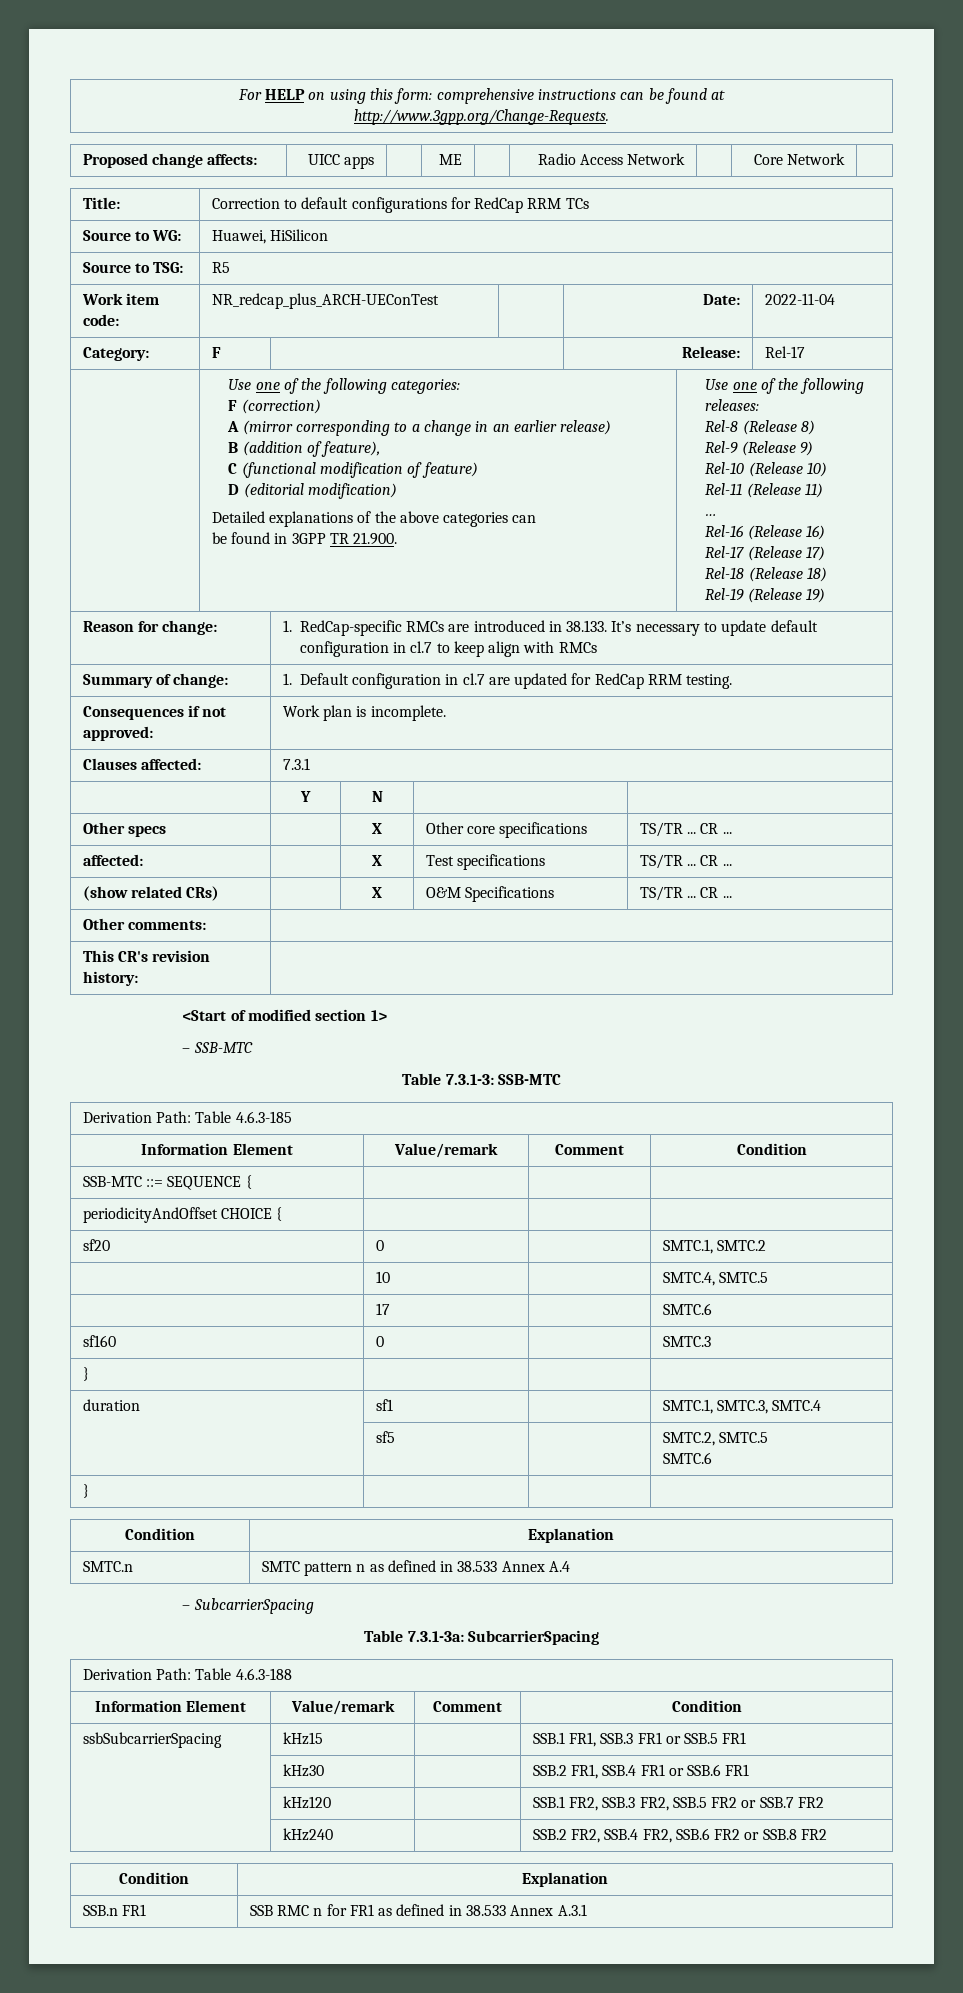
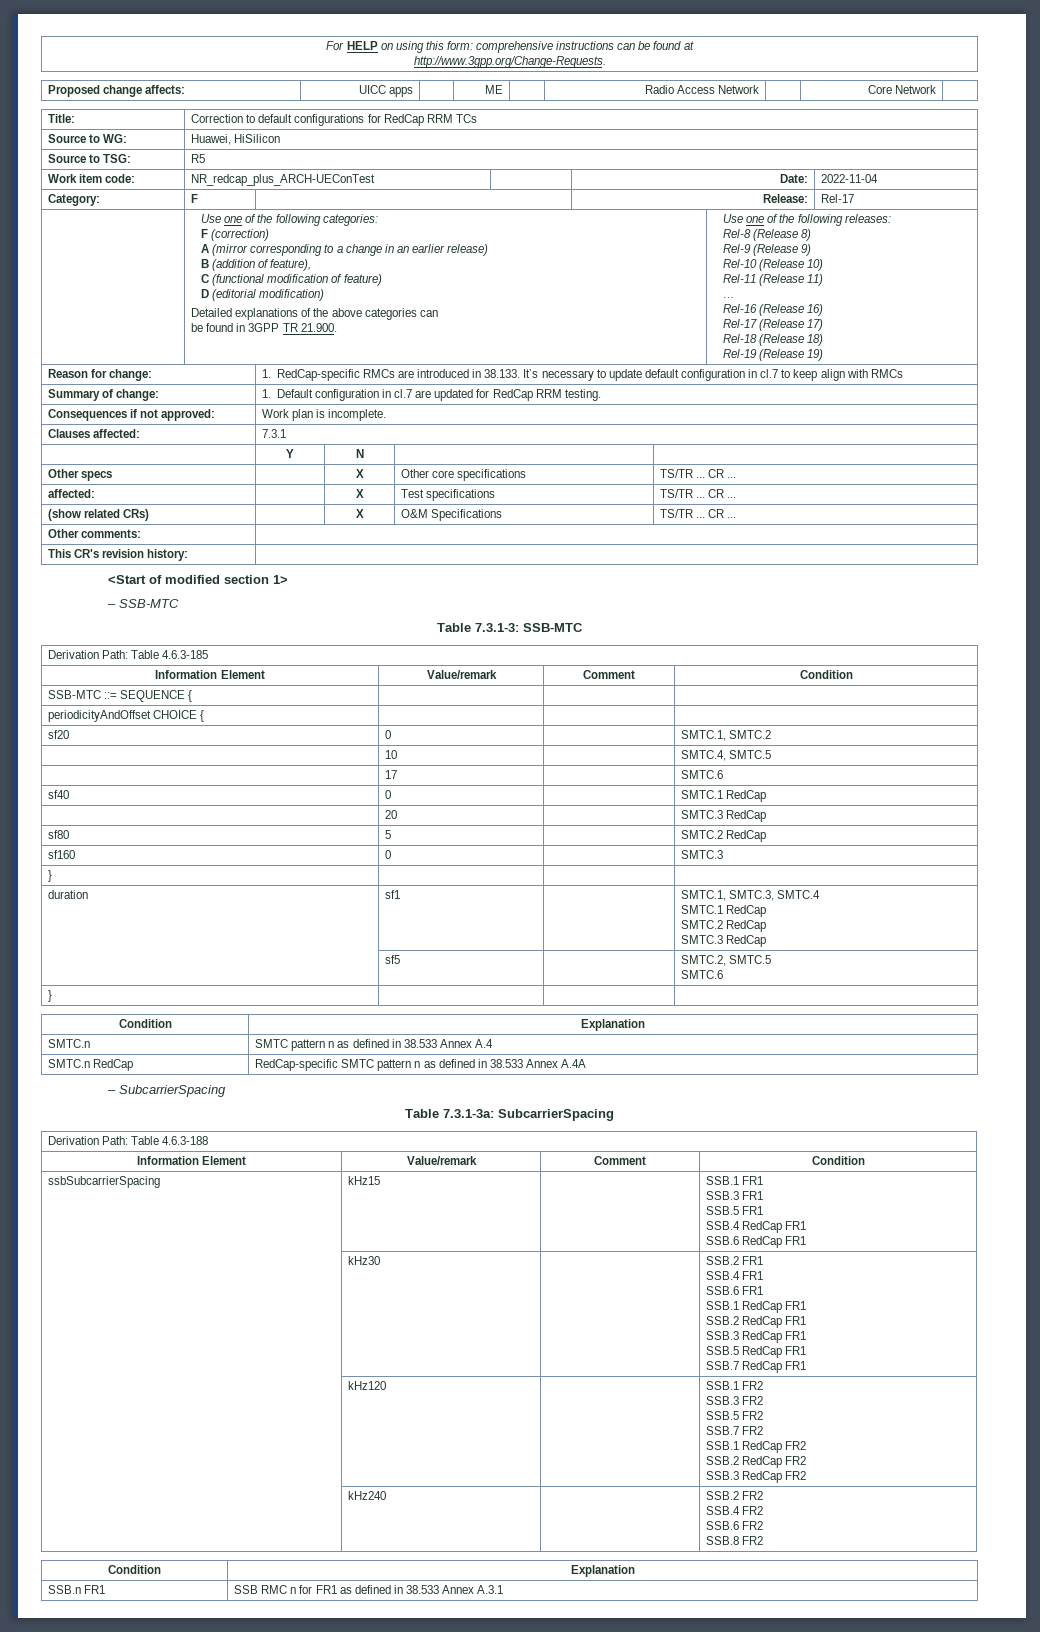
+ sf40 | 0 | | SMTC.1 RedCap
+ | 20 | | SMTC.3 RedCap
+ sf80 | 5 | | SMTC.2 RedCap
  duration | sf1 | | SMTC.1, SMTC.3, SMTC.4
+ SMTC.1 RedCap
+ SMTC.2 RedCap
+ SMTC.3 RedCap
+ SMTC.n RedCap | RedCap-specific SMTC pattern n as defined in 38.533 Annex A.4A
- ssbSubcarrierSpacing | kHz15 | | SSB.1 FR1, SSB.3 FR1 or SSB.5 FR1
+ ssbSubcarrierSpacing | kHz15 | | SSB.1 FR1
+ SSB.3 FR1
+ SSB.5 FR1
+ SSB.4 RedCap FR1
+ SSB.6 RedCap FR1
- | kHz30 | | SSB.2 FR1, SSB.4 FR1 or SSB.6 FR1
+ | kHz30 | | SSB.2 FR1
+ SSB.4 FR1
+ SSB.6 FR1
+ SSB.1 RedCap FR1
+ SSB.2 RedCap FR1
+ SSB.3 RedCap FR1
+ SSB.5 RedCap FR1
+ SSB.7 RedCap FR1
- | kHz120 | | SSB.1 FR2, SSB.3 FR2, SSB.5 FR2 or SSB.7 FR2
+ | kHz120 | | SSB.1 FR2
+ SSB.3 FR2
+ SSB.5 FR2
+ SSB.7 FR2
+ SSB.1 RedCap FR2
+ SSB.2 RedCap FR2
+ SSB.3 RedCap FR2
- | kHz240 | | SSB.2 FR2, SSB.4 FR2, SSB.6 FR2 or SSB.8 FR2
+ | kHz240 | | SSB.2 FR2
+ SSB.4 FR2
+ SSB.6 FR2
+ SSB.8 FR2

